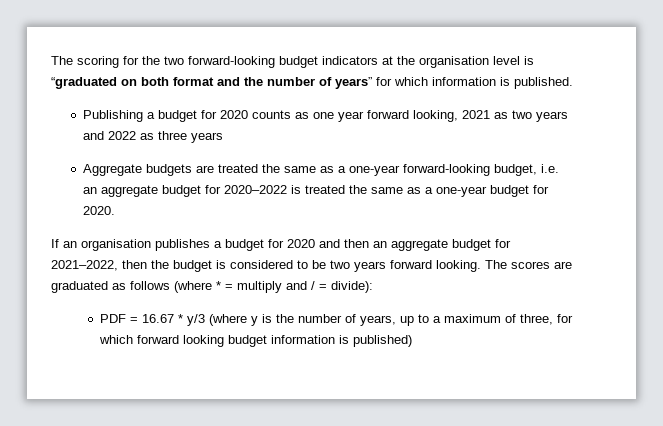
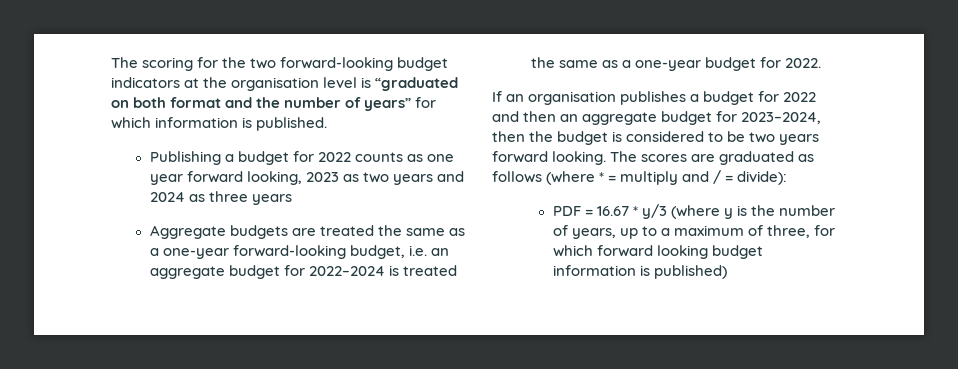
- Publishing a budget for 2020 counts as one year forward looking, 2021 as two years and 2022 as three years
+ Publishing a budget for 2022 counts as one year forward looking, 2023 as two years and 2024 as three years
- Aggregate budgets are treated the same as a one-year forward-looking budget, i.e. an aggregate budget for 2020–2022 is treated the same as a one-year budget for 2020.
+ Aggregate budgets are treated the same as a one-year forward-looking budget, i.e. an aggregate budget for 2022–2024 is treated the same as a one-year budget for 2022.
- If an organisation publishes a budget for 2020 and then an aggregate budget for 2021–2022, then the budget is considered to be two years forward looking.
+ If an organisation publishes a budget for 2022 and then an aggregate budget for 2023–2024, then the budget is considered to be two years forward looking.

